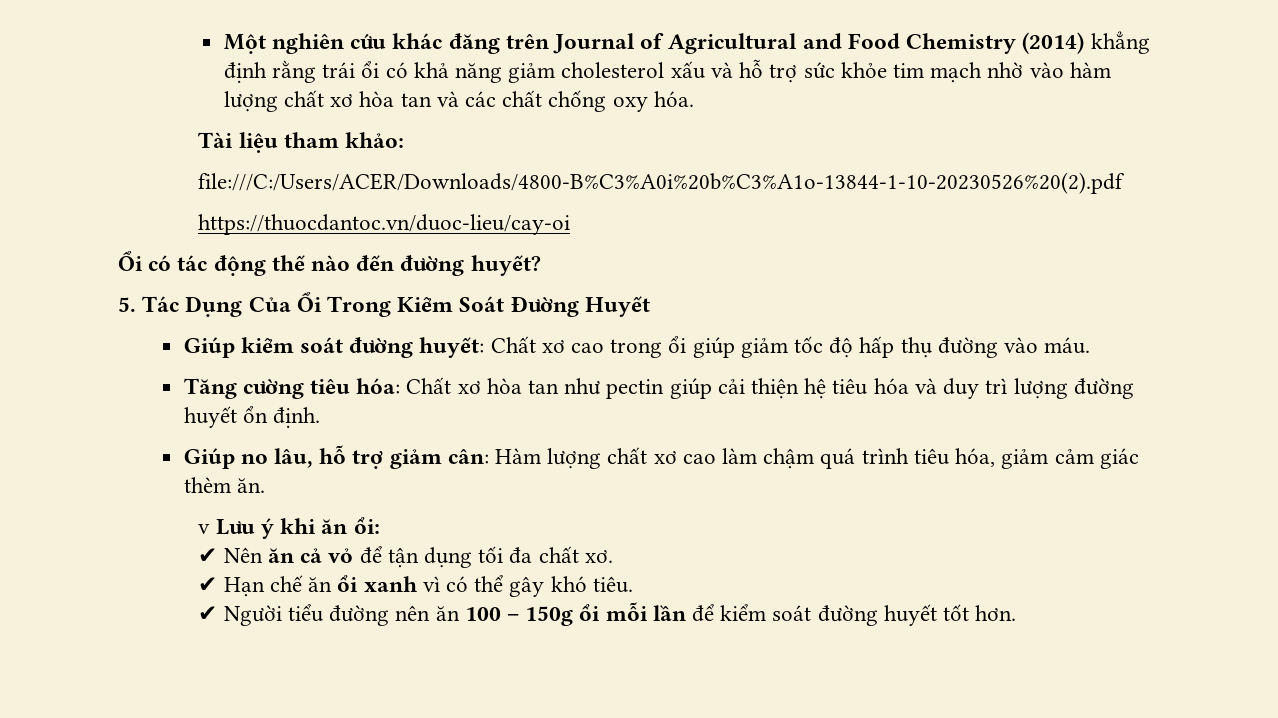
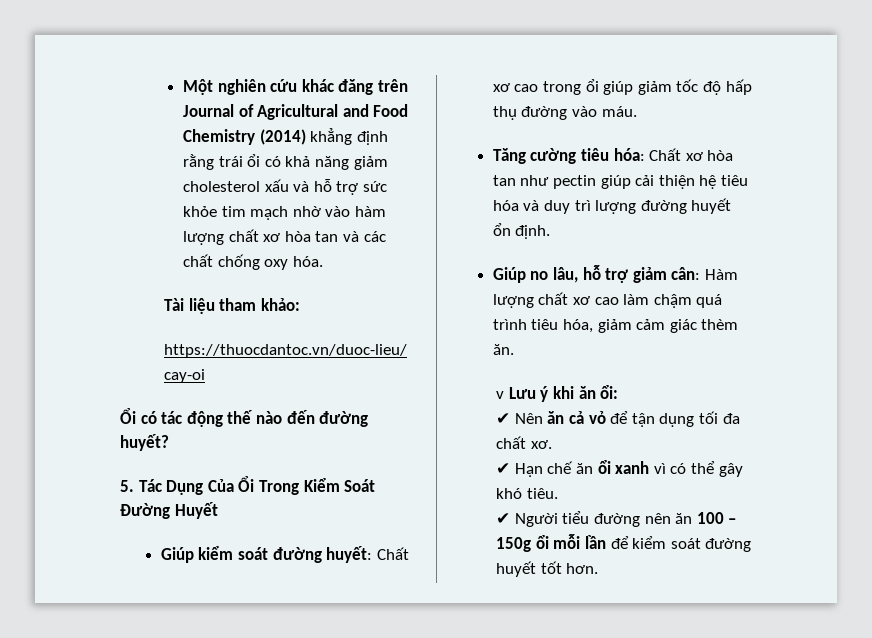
- file:///C:/Users/ACER/Downloads/4800-B%C3%A0i%20b%C3%A1o-13844-1-10-20230526%20(2).pdf

